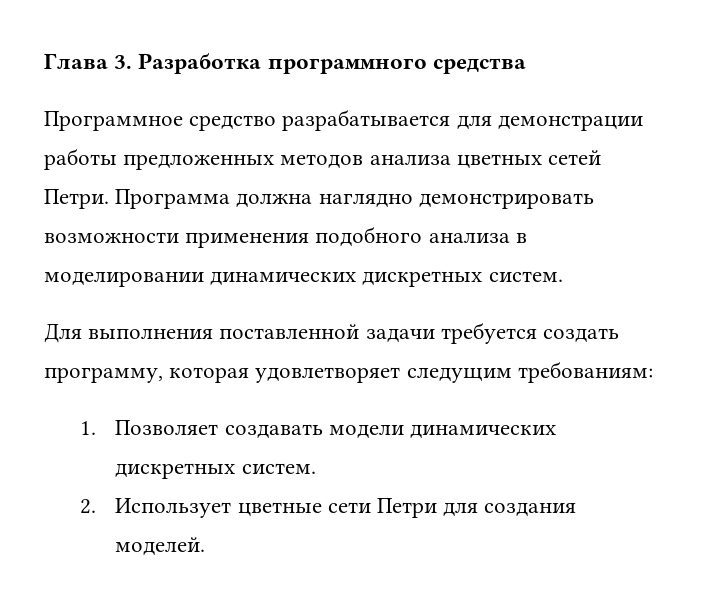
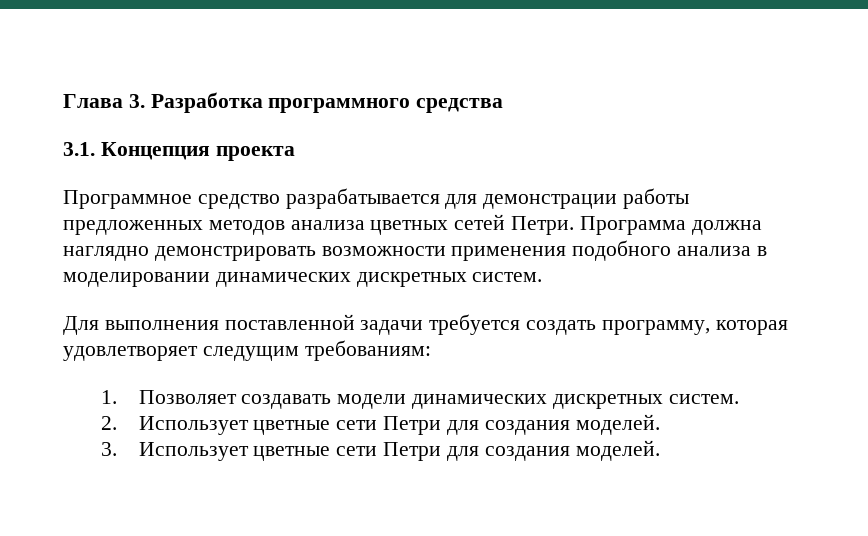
+ 3.1. Концепция проекта
+ 3. Использует цветные сети Петри для создания моделей.

